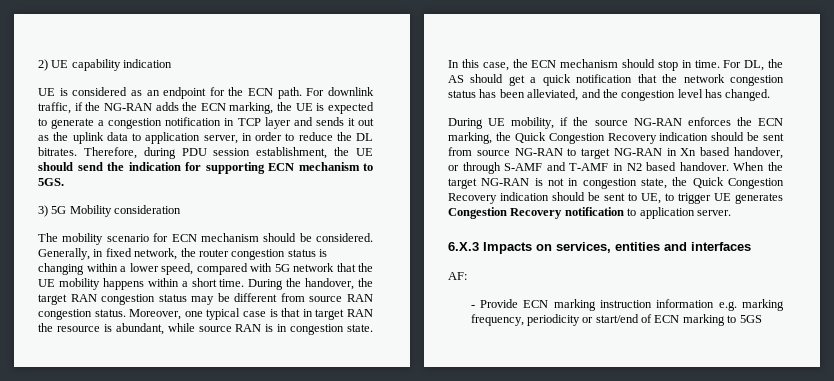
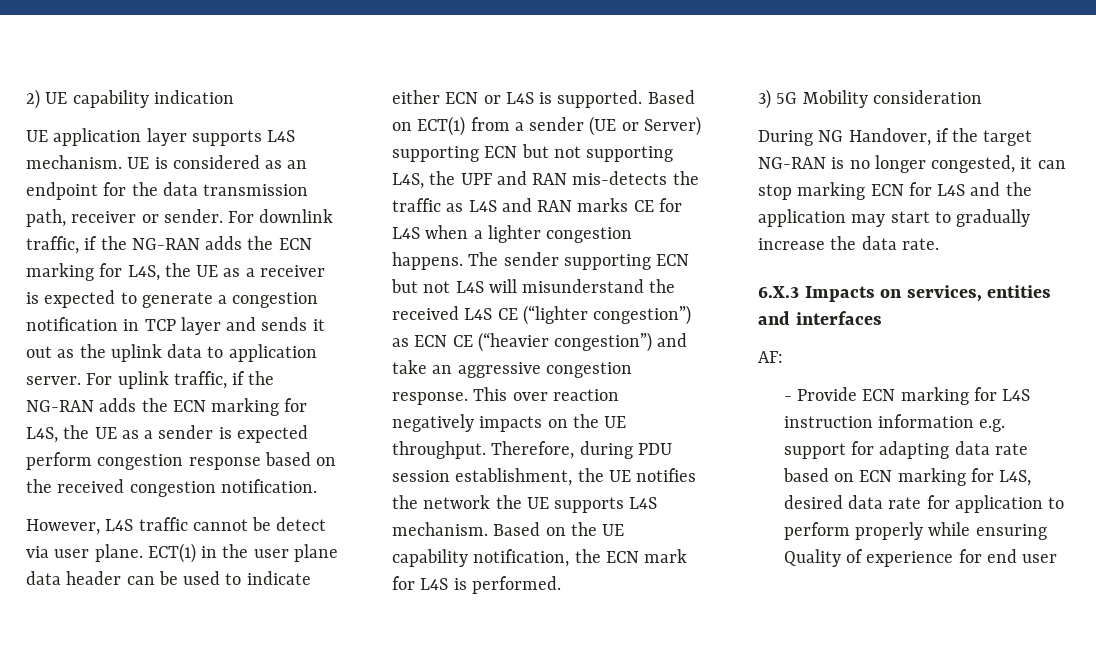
- UE is considered as an endpoint for the ECN path.
+ UE application layer supports L4S mechanism. UE is considered as an endpoint for the data transmission path, receiver or sender.
- For downlink traffic, if the NG-RAN adds the ECN marking, the UE is expected to generate a congestion notification in TCP layer and sends it out as the uplink data to application server, in order to reduce the DL bitrates.
+ For downlink traffic, if the NG-RAN adds the ECN marking for L4S, the UE as a receiver is expected to generate a congestion notification in TCP layer and sends it out as the uplink data to application server. For uplink traffic, if the NG-RAN adds the ECN marking for L4S, the UE as a sender is expected perform congestion response based on the received congestion notification.
+ However, L4S traffic cannot be detect via user plane. ECT(1) in the user plane data header can be used to indicate either ECN or L4S is supported. Based on ECT(1) from a sender (UE or Server) supporting ECN but not supporting L4S, the UPF and RAN mis-detects the traffic as L4S and RAN marks CE for L4S when a lighter congestion happens. The sender supporting ECN but not L4S will misunderstand the received L4S CE (“lighter congestion”) as ECN CE (“heavier congestion”) and take an aggressive congestion response. This over reaction negatively impacts on the UE throughput.
- Therefore, during PDU session establishment, the UE should send the indication for supporting ECN mechanism to 5GS.
+ Therefore, during PDU session establishment, the UE notifies the network the UE supports L4S mechanism. Based on the UE capability notification, the ECN mark for L4S is performed.
  3) 5G Mobility consideration
- The mobility scenario for ECN mechanism should be considered. Generally, in fixed network, the router congestion status is changing within a lower speed, compared with 5G network that the UE mobility happens within a short time. During the handover, the target RAN congestion status may be different from source RAN congestion status. Moreover, one typical case is that in target RAN the resource is abundant, while source RAN is in congestion state. In this case, the ECN mechanism should stop in time. For DL, the AS should get a quick notification that the network congestion status has been alleviated, and the congestion level has changed.
- During UE mobility, if the source NG-RAN enforces the ECN marking, the Quick Congestion Recovery indication should be sent from source NG-RAN to target NG-RAN in Xn based handover, or through S-AMF and T-AMF in N2 based handover. When the target NG-RAN is not in congestion state, the Quick Congestion Recovery indication should be sent to UE, to trigger UE generates Congestion Recovery notification to application server.
+ During NG Handover, if the target NG-RAN is no longer congested, it can stop marking ECN for L4S and the application may start to gradually increase the data rate.
- - Provide ECN marking instruction information e.g. marking frequency, periodicity or start/end of ECN marking to 5GS
+ - Provide ECN marking for L4S instruction information e.g. support for adapting data rate based on ECN marking for L4S, desired data rate for application to perform properly while ensuring Quality of experience for end user

